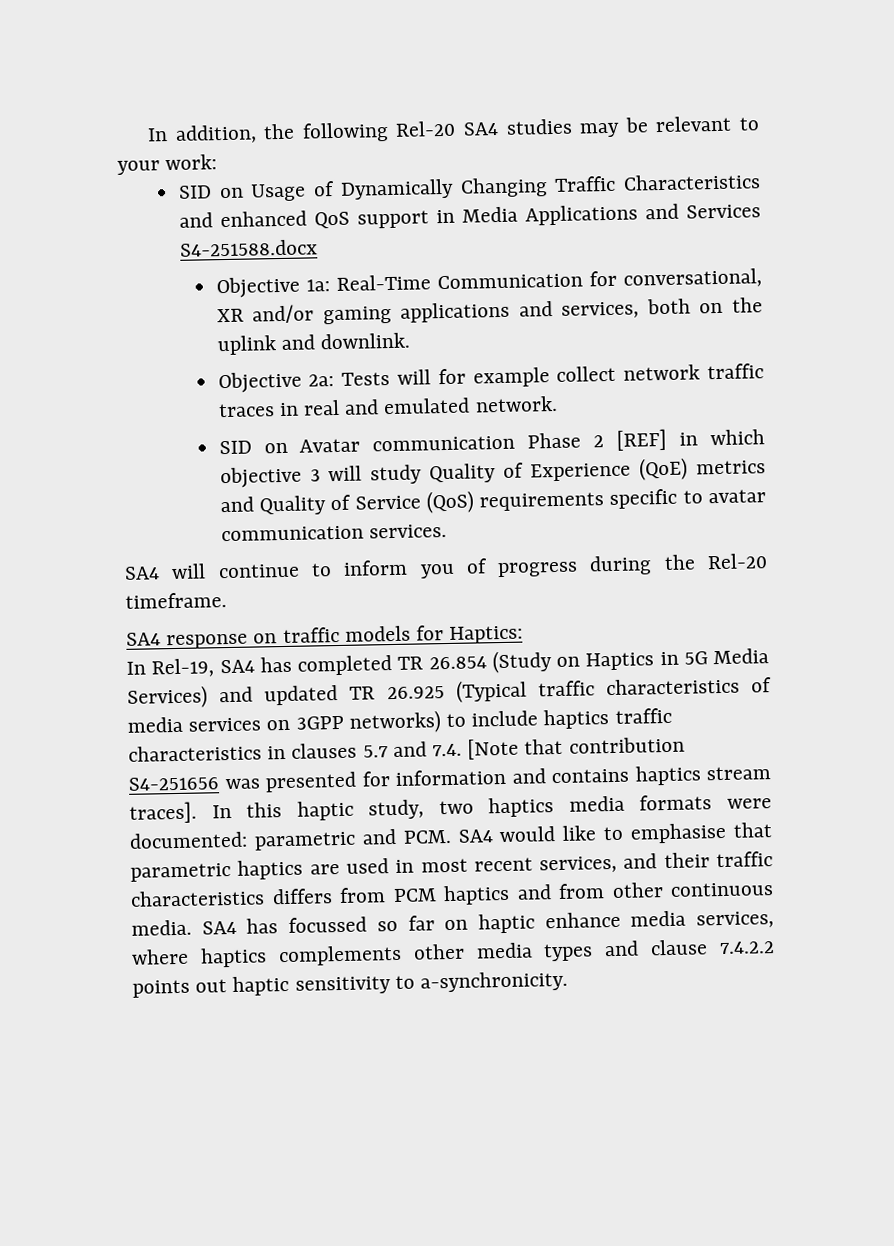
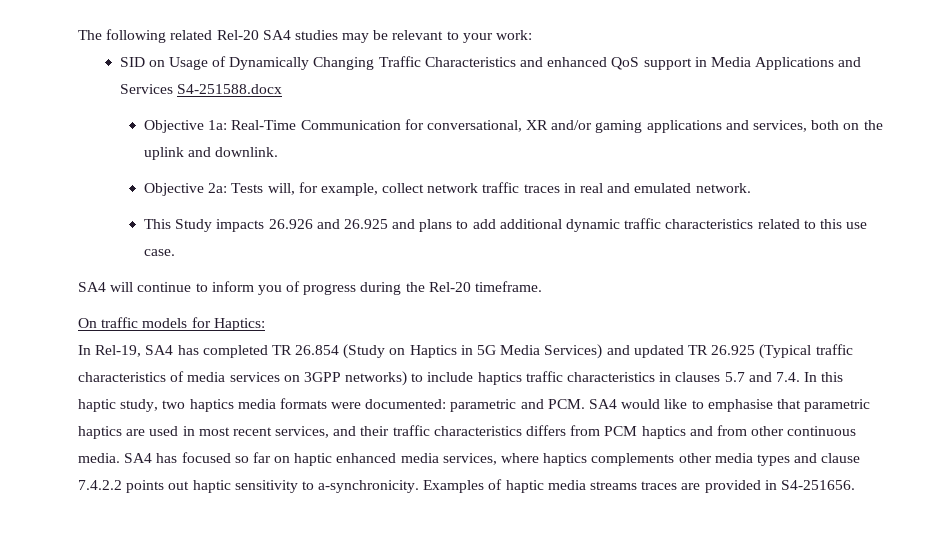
- In addition, the following Rel-20 SA4 studies may be relevant to your work:
+ The following related Rel-20 SA4 studies may be relevant to your work:
- Objective 2a: Tests will for example collect network traffic traces in real and emulated network.
+ Objective 2a: Tests will, for example, collect network traffic traces in real and emulated network.
- SID on Avatar communication Phase 2 [REF] in which objective 3 will study Quality of Experience (QoE) metrics and Quality of Service (QoS) requirements specific to avatar communication services.
+ This Study impacts 26.926 and 26.925 and plans to add additional dynamic traffic characteristics related to this use case.
- SA4 response on traffic models for Haptics:
+ On traffic models for Haptics:
- In Rel-19, SA4 has completed TR 26.854 (Study on Haptics in 5G Media Services) and updated TR 26.925 (Typical traffic characteristics of media services on 3GPP networks) to include haptics traffic characteristics in clauses 5.7 and 7.4. [Note that contribution S4-251656 was presented for information and contains haptics stream traces]. In this haptic study, two haptics media formats were documented:
+ In Rel-19, SA4 has completed TR 26.854 (Study on Haptics in 5G Media Services) and updated TR 26.925 (Typical traffic characteristics of media services on 3GPP networks) to include haptics traffic characteristics in clauses 5.7 and 7.4. In this haptic study, two haptics media formats were documented:
- SA4 has focussed so far on haptic enhance media services, where haptics complements other media types and clause 7.4.2.2 points out haptic sensitivity to a-synchronicity.
+ SA4 has focused so far on haptic enhanced media services, where haptics complements other media types and clause 7.4.2.2 points out haptic sensitivity to a-synchronicity.
+ Examples of haptic media streams traces are provided in S4-251656.

